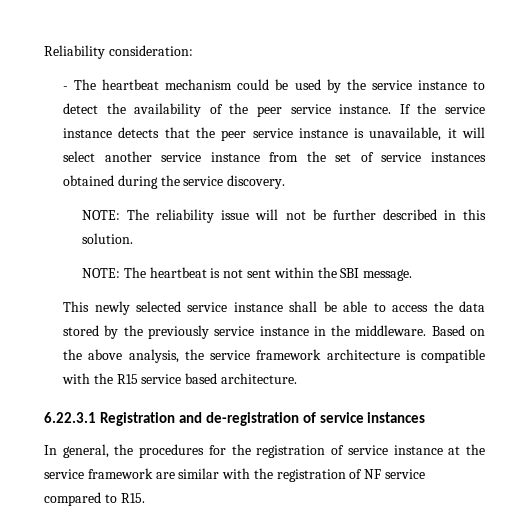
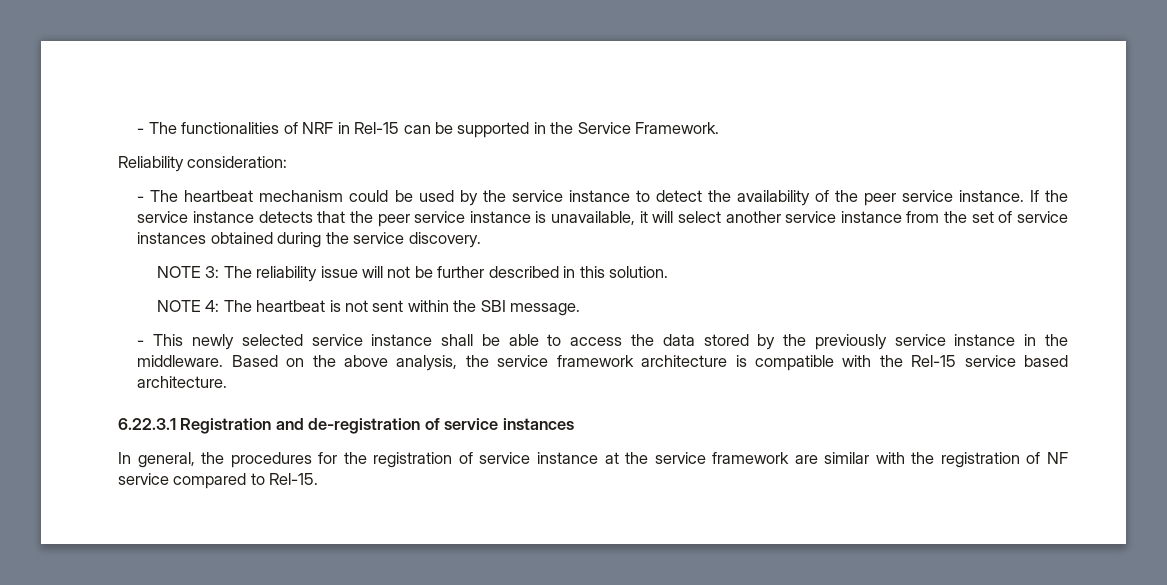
+ - The functionalities of NRF in Rel-15 can be supported in the Service Framework.
- NOTE: The reliability issue will not be further described in this solution.
+ NOTE 3: The reliability issue will not be further described in this solution.
- NOTE: The heartbeat is not sent within the SBI message.
+ NOTE 4: The heartbeat is not sent within the SBI message.
- This newly selected service instance shall be able to access the data stored by the previously service instance in the middleware.
+ - This newly selected service instance shall be able to access the data stored by the previously service instance in the middleware.
- Based on the above analysis, the service framework architecture is compatible with the R15 service based architecture.
+ Based on the above analysis, the service framework architecture is compatible with the Rel-15 service based architecture.
- In general, the procedures for the registration of service instance at the service framework are similar with the registration of NF service compared to R15.
+ In general, the procedures for the registration of service instance at the service framework are similar with the registration of NF service compared to Rel-15.

